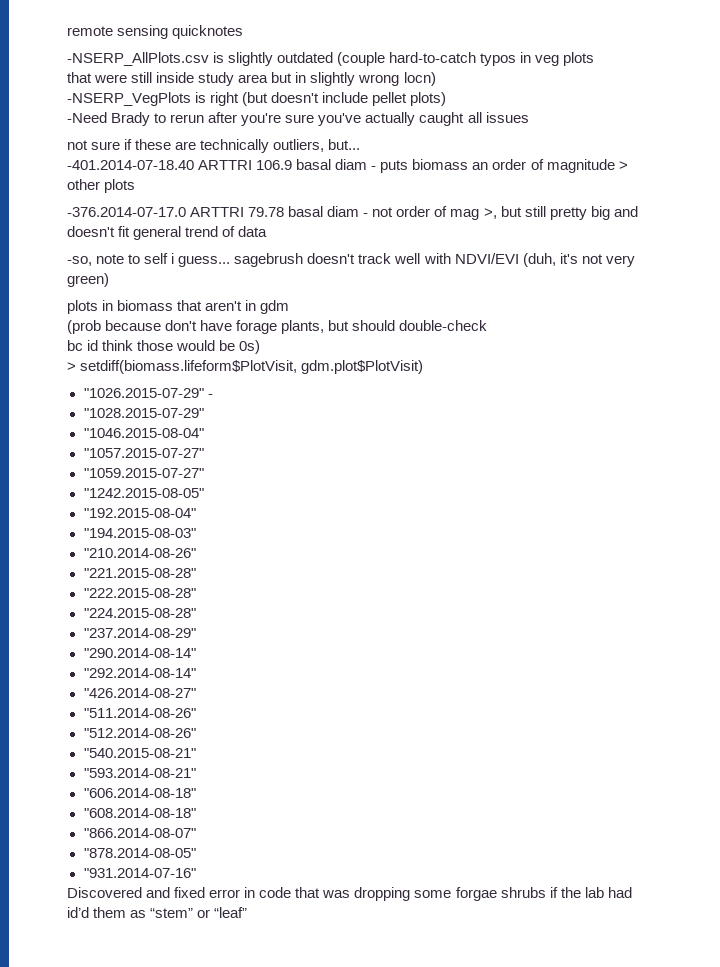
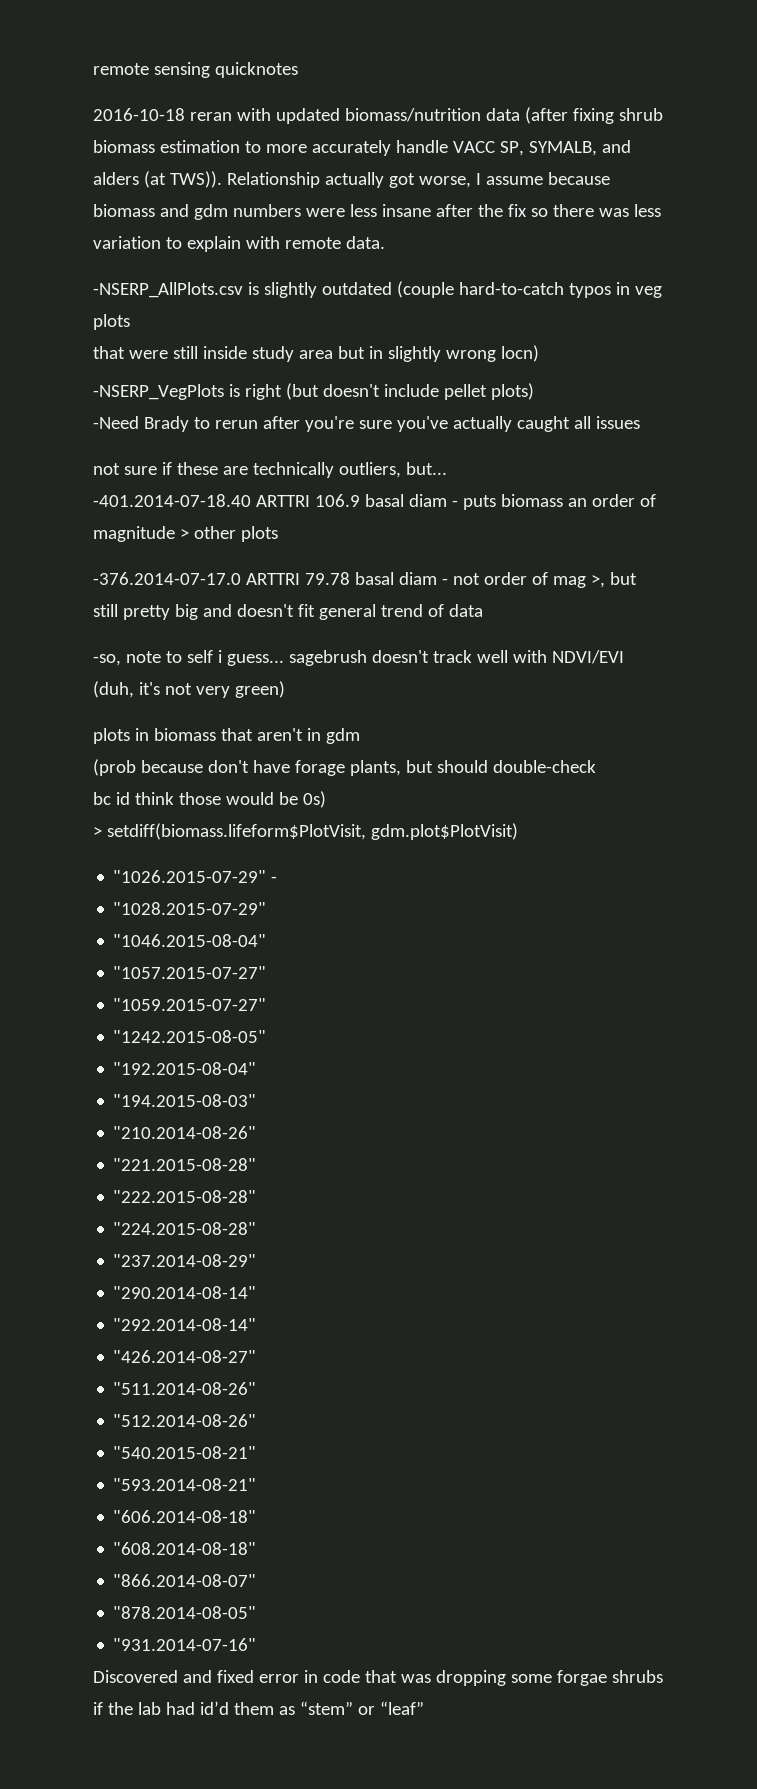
+ 2016-10-18 reran with updated biomass/nutrition data (after fixing shrub biomass estimation to more accurately handle VACC SP, SYMALB, and alders (at TWS)). Relationship actually got worse, I assume because biomass and gdm numbers were less insane after the fix so there was less variation to explain with remote data.

